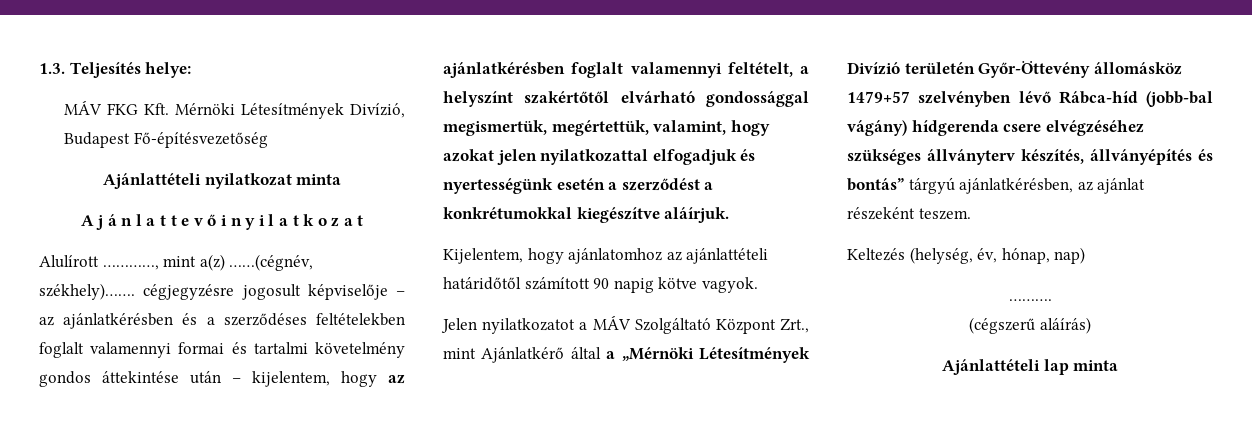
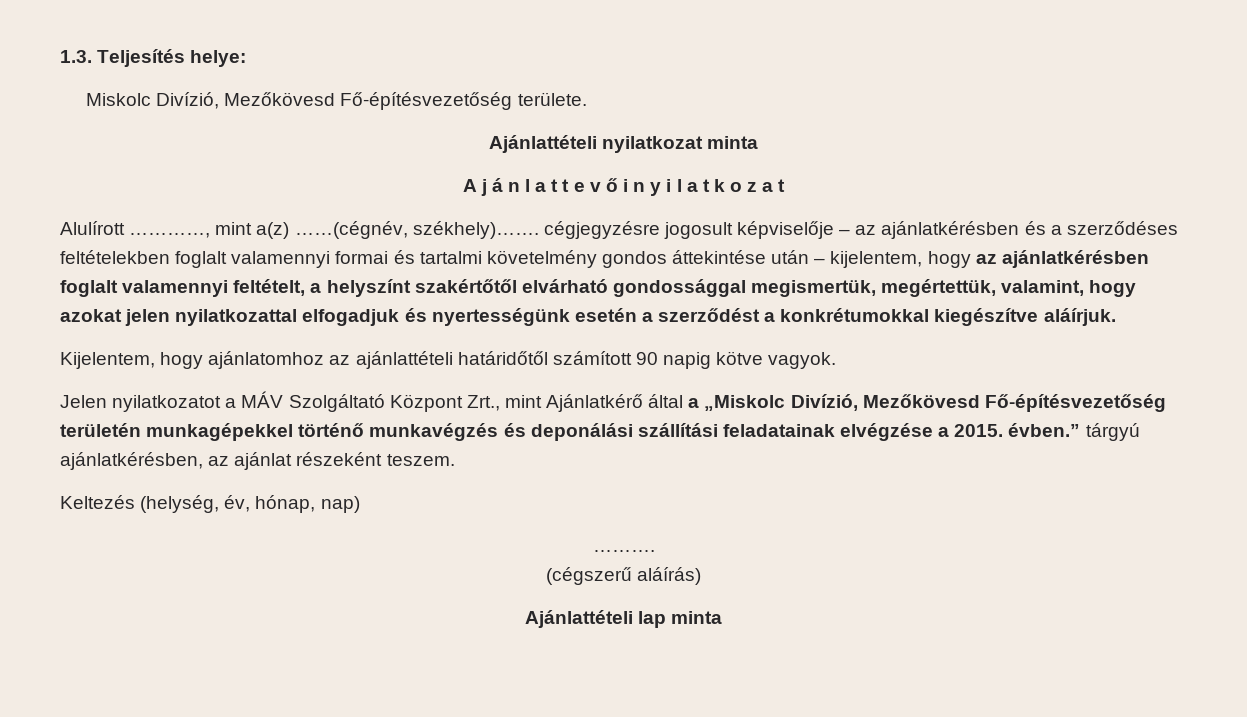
- MÁV FKG Kft. Mérnöki Létesítmények Divízió, Budapest Fő-építésvezetőség
+ Miskolc Divízió, Mezőkövesd Fő-építésvezetőség területe.
- Jelen nyilatkozatot a MÁV Szolgáltató Központ Zrt., mint Ajánlatkérő által a „Mérnöki Létesítmények Divízió területén Győr-Öttevény állomásköz 1479+57 szelvényben lévő Rábca-híd (jobb-bal vágány) hídgerenda csere elvégzéséhez szükséges állványterv készítés, állványépítés és bontás” tárgyú ajánlatkérésben, az ajánlat részeként teszem.
+ Jelen nyilatkozatot a MÁV Szolgáltató Központ Zrt., mint Ajánlatkérő által a „Miskolc Divízió, Mezőkövesd Fő-építésvezetőség területén munkagépekkel történő munkavégzés és deponálási szállítási feladatainak elvégzése a 2015. évben.” tárgyú ajánlatkérésben, az ajánlat részeként teszem.

